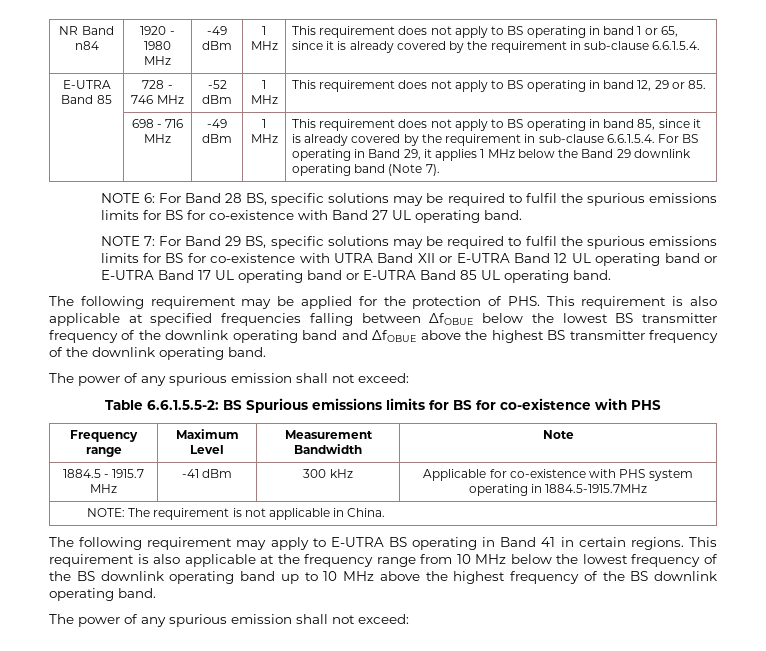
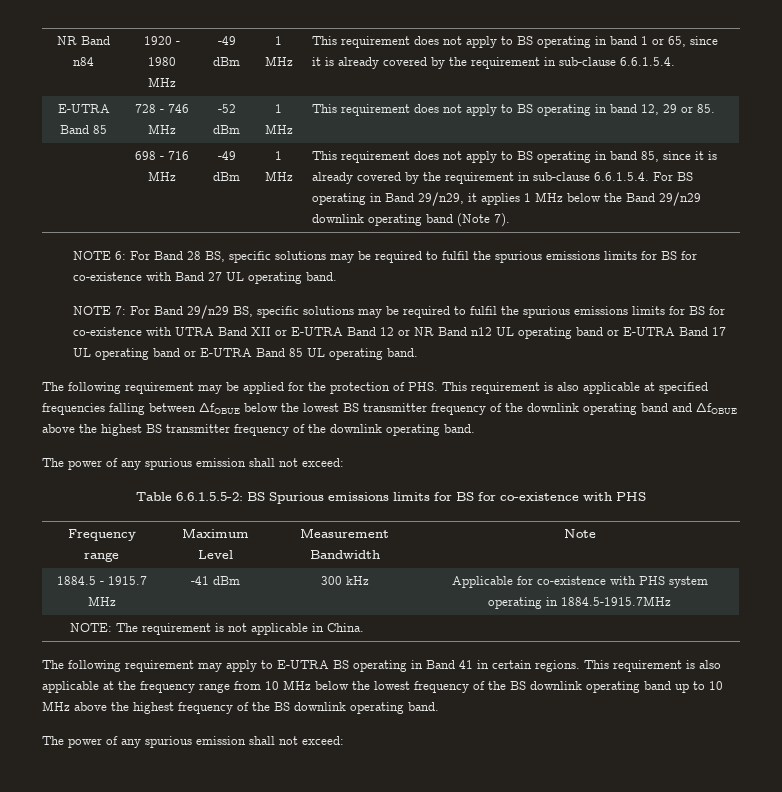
- This requirement does not apply to BS operating in band 85, since it is already covered by the requirement in sub-clause 6.6.1.5.4. For BS operating in Band 29, it applies 1 MHz below the Band 29 downlink operating band (Note 7).
+ This requirement does not apply to BS operating in band 85, since it is already covered by the requirement in sub-clause 6.6.1.5.4. For BS operating in Band 29/n29, it applies 1 MHz below the Band 29/n29 downlink operating band (Note 7).
- NOTE 7: For Band 29 BS, specific solutions may be required to fulfil the spurious emissions limits for BS for co-existence with UTRA Band XII or E-UTRA Band 12 UL operating band or E-UTRA Band 17 UL operating band or E-UTRA Band 85 UL operating band.
+ NOTE 7: For Band 29/n29 BS, specific solutions may be required to fulfil the spurious emissions limits for BS for co-existence with UTRA Band XII or E-UTRA Band 12 or NR Band n12 UL operating band or E-UTRA Band 17 UL operating band or E-UTRA Band 85 UL operating band.

